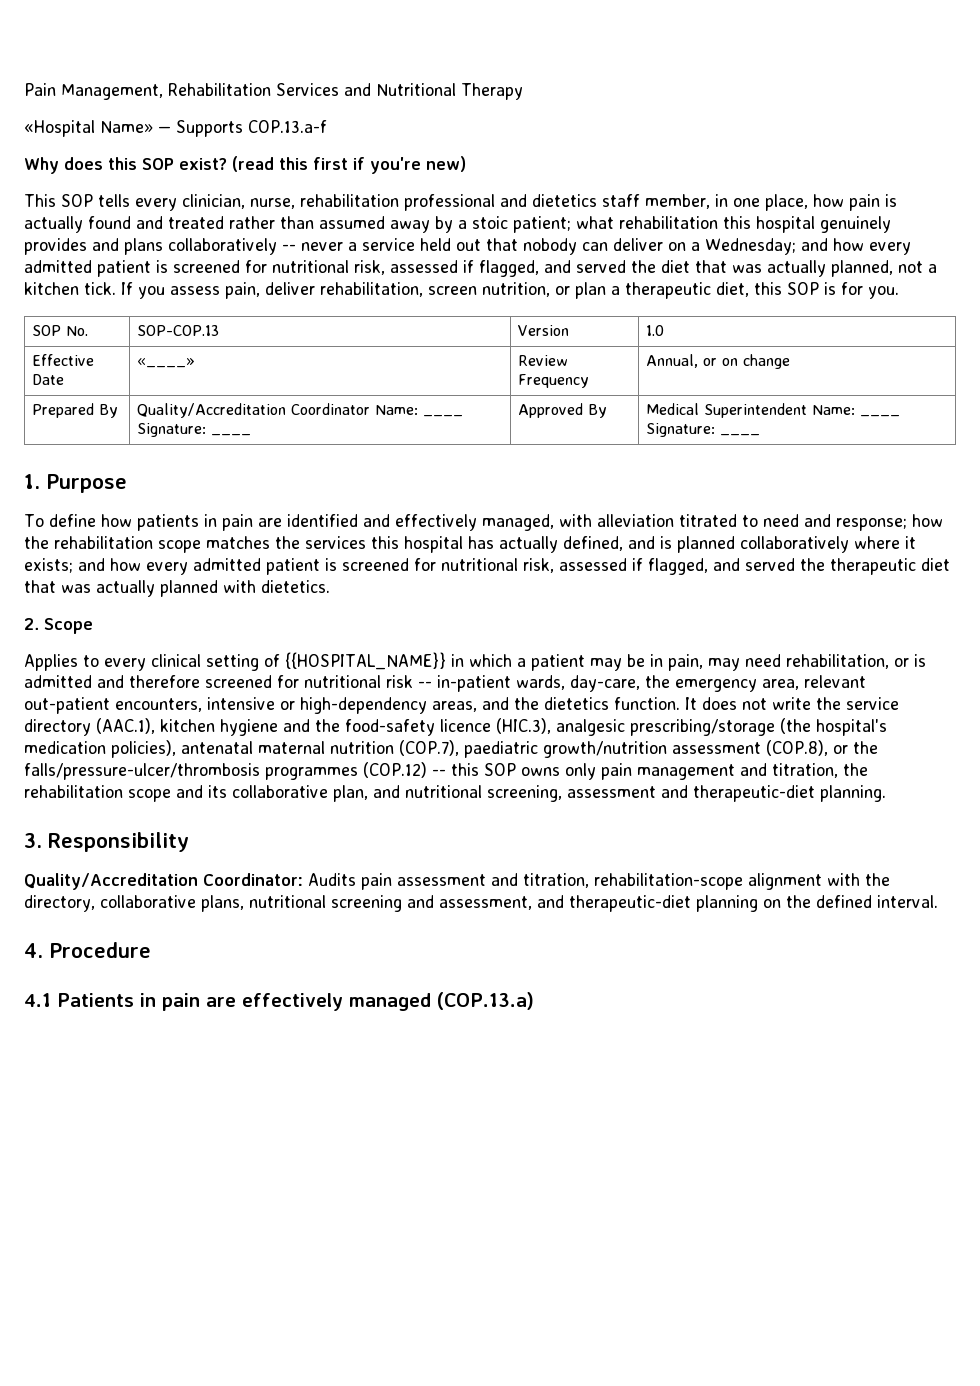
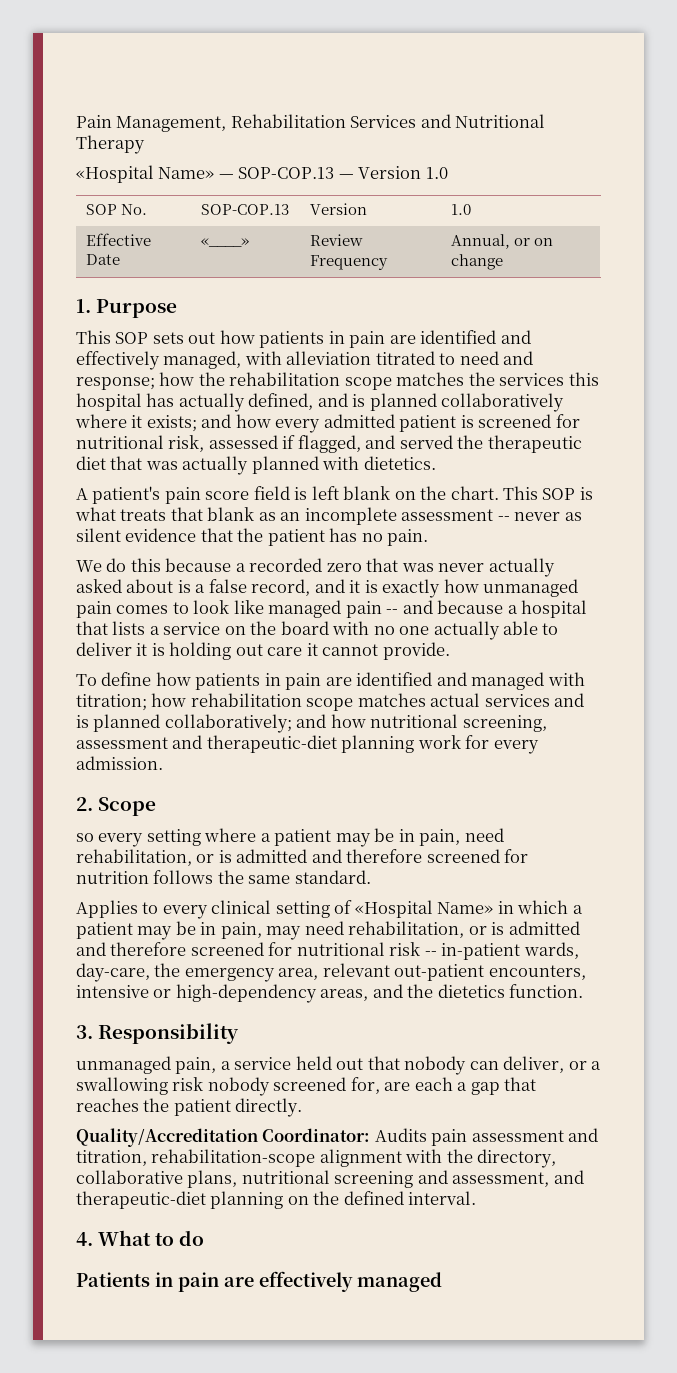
- «Hospital Name» — Supports COP.13.a-f
- Why does this SOP exist? (read this first if you're new)
- This SOP tells every clinician, nurse, rehabilitation professional and dietetics staff member, in one place, how pain is actually found and treated rather than assumed away by a stoic patient; what rehabilitation this hospital genuinely provides and plans collaboratively -- never a service held out that nobody can deliver on a Wednesday; and how every admitted patient is screened for nutritional risk, assessed if flagged, and served the diet that was actually planned, not a kitchen tick. If you assess pain, deliver rehabilitation, screen nutrition, or plan a therapeutic diet, this SOP is for you.
+ «Hospital Name» — SOP-COP.13 — Version 1.0
- Prepared By | Quality/Accreditation Coordinator Name: ____ Signature: ____ | Approved By | Medical Superintendent Name: ____ Signature: ____
  1. Purpose
- To define how patients in pain are identified and effectively managed, with alleviation titrated to need and response; how the rehabilitation scope matches the services this hospital has actually defined, and is planned collaboratively where it exists; and how every admitted patient is screened for nutritional risk, assessed if flagged, and served the therapeutic diet that was actually planned with dietetics.
+ This SOP sets out how patients in pain are identified and effectively managed, with alleviation titrated to need and response; how the rehabilitation scope matches the services this hospital has actually defined, and is planned collaboratively where it exists; and how every admitted patient is screened for nutritional risk, assessed if flagged, and served the therapeutic diet that was actually planned with dietetics.
+ A patient's pain score field is left blank on the chart. This SOP is what treats that blank as an incomplete assessment -- never as silent evidence that the patient has no pain.
+ We do this because a recorded zero that was never actually asked about is a false record, and it is exactly how unmanaged pain comes to look like managed pain -- and because a hospital that lists a service on the board with no one actually able to deliver it is holding out care it cannot provide.
+ To define how patients in pain are identified and managed with titration; how rehabilitation scope matches actual services and is planned collaboratively; and how nutritional screening, assessment and therapeutic-diet planning work for every admission.
  2. Scope
+ so every setting where a patient may be in pain, need rehabilitation, or is admitted and therefore screened for nutrition follows the same standard.
- Applies to every clinical setting of {{HOSPITAL_NAME}} in which a patient may be in pain, may need rehabilitation, or is admitted and therefore screened for nutritional risk -- in-patient wards, day-care, the emergency area, relevant out-patient encounters, intensive or high-dependency areas, and the dietetics function. It does not write the service directory (AAC.1), kitchen hygiene and the food-safety licence (HIC.3), analgesic prescribing/storage (the hospital's medication policies), antenatal maternal nutrition (COP.7), paediatric growth/nutrition assessment (COP.8), or the falls/pressure-ulcer/thrombosis programmes (COP.12) -- this SOP owns only pain management and titration, the rehabilitation scope and its collaborative plan, and nutritional screening, assessment and therapeutic-diet planning.
+ Applies to every clinical setting of «Hospital Name» in which a patient may be in pain, may need rehabilitation, or is admitted and therefore screened for nutritional risk -- in-patient wards, day-care, the emergency area, relevant out-patient encounters, intensive or high-dependency areas, and the dietetics function.
  3. Responsibility
+ unmanaged pain, a service held out that nobody can deliver, or a swallowing risk nobody screened for, are each a gap that reaches the patient directly.
- 4. Procedure
- 4.1 Patients in pain are effectively managed (COP.13.a)
+ 4. What to do
+ Patients in pain are effectively managed

